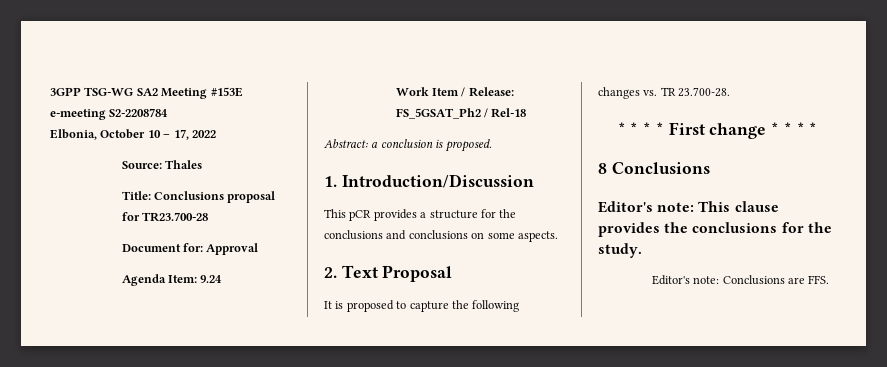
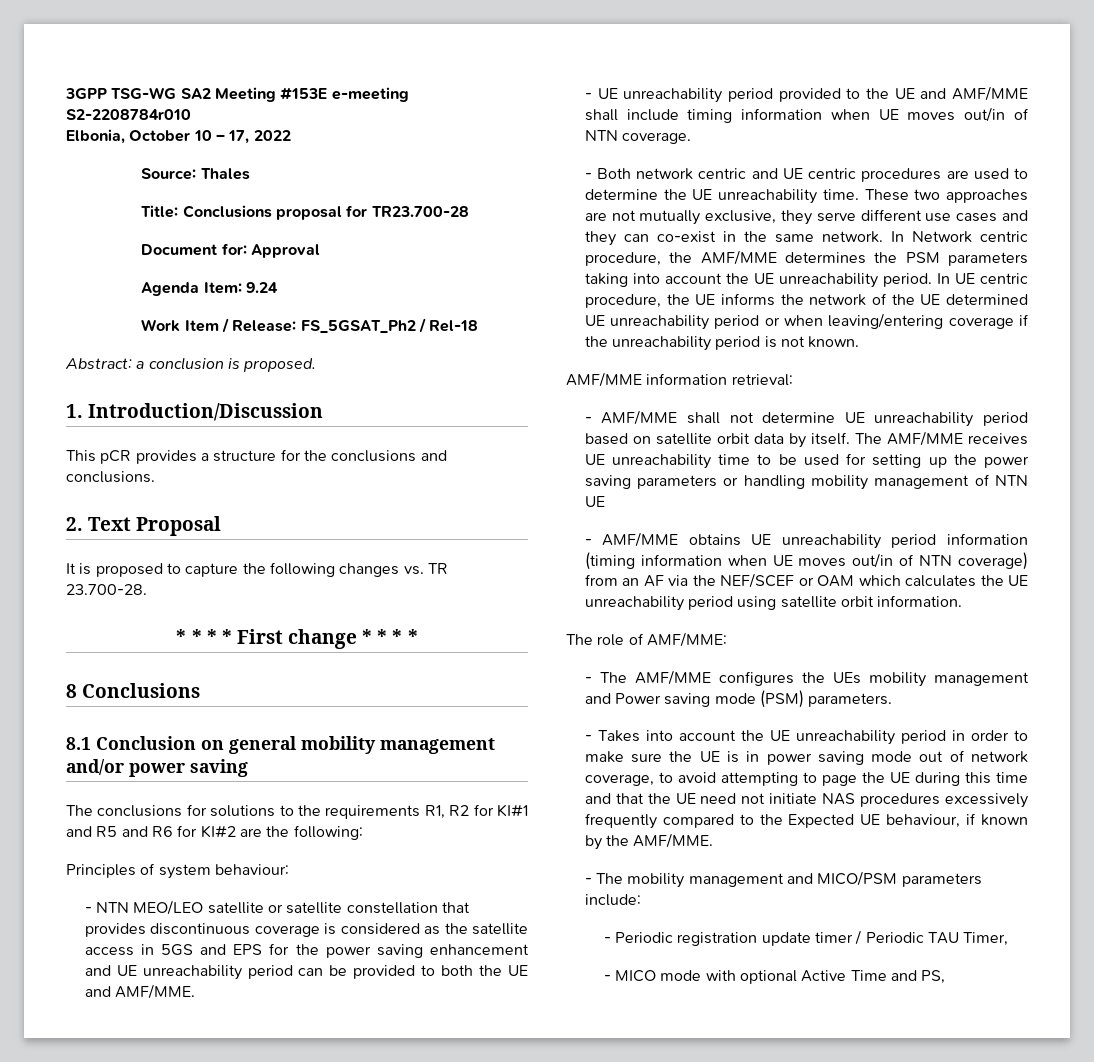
- 3GPP TSG-WG SA2 Meeting #153E e-meeting S2-2208784
+ 3GPP TSG-WG SA2 Meeting #153E e-meeting S2-2208784r010
- This pCR provides a structure for the conclusions and conclusions on some aspects.
+ This pCR provides a structure for the conclusions and conclusions.
- Editor's note: This clause provides the conclusions for the study.
- Editor's note: Conclusions are FFS.
+ 8.1 Conclusion on general mobility management and/or power saving
+ The conclusions for solutions to the requirements R1, R2 for KI#1 and R5 and R6 for KI#2 are the following:
+ Principles of system behaviour:
+ - NTN MEO/LEO satellite or satellite constellation that provides discontinuous coverage is considered as the satellite access in 5GS and EPS for the power saving enhancement and UE unreachability period can be provided to both the UE and AMF/MME.
+ - UE unreachability period provided to the UE and AMF/MME shall include timing information when UE moves out/in of NTN coverage.
+ - Both network centric and UE centric procedures are used to determine the UE unreachability time. These two approaches are not mutually exclusive, they serve different use cases and they can co-exist in the same network. In Network centric procedure, the AMF/MME determines the PSM parameters taking into account the UE unreachability period. In UE centric procedure, the UE informs the network of the UE determined UE unreachability period or when leaving/entering coverage if the unreachability period is not known.
+ AMF/MME information retrieval:
+ - AMF/MME shall not determine UE unreachability period based on satellite orbit data by itself. The AMF/MME receives UE unreachability time to be used for setting up the power saving parameters or handling mobility management of NTN UE
+ - AMF/MME obtains UE unreachability period information (timing information when UE moves out/in of NTN coverage) from an AF via the NEF/SCEF or OAM which calculates the UE unreachability period using satellite orbit information.
+ The role of AMF/MME:
+ - The AMF/MME configures the UEs mobility management and Power saving mode (PSM) parameters.
+ - Takes into account the UE unreachability period in order to make sure the UE is in power saving mode out of network coverage, to avoid attempting to page the UE during this time and that the UE need not initiate NAS procedures excessively frequently compared to the Expected UE behaviour, if known by the AMF/MME.
+ - The mobility management and MICO/PSM parameters include:
+ - Periodic registration update timer / Periodic TAU Timer,
+ - MICO mode with optional Active Time and PS,

